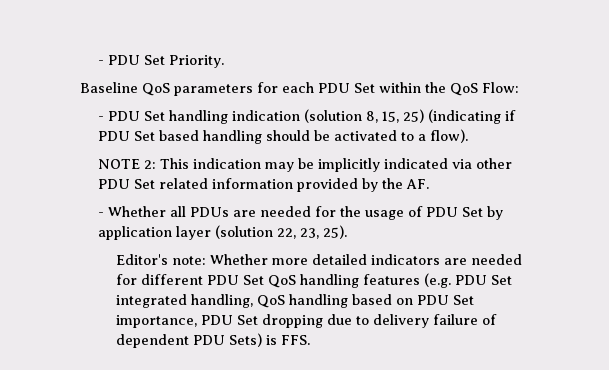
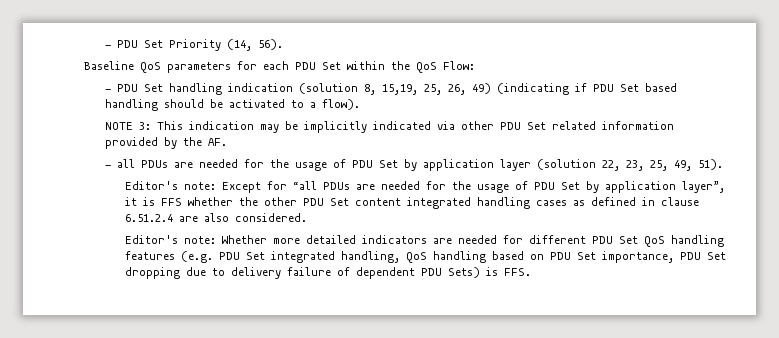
- - PDU Set Priority.
+ - PDU Set Priority (14, 56).
- - PDU Set handling indication (solution 8, 15, 25) (indicating if PDU Set based handling should be activated to a flow).
+ - PDU Set handling indication (solution 8, 15,19, 25, 26, 49) (indicating if PDU Set based handling should be activated to a flow).
- NOTE 2: This indication may be implicitly indicated via other PDU Set related information provided by the AF.
+ NOTE 3: This indication may be implicitly indicated via other PDU Set related information provided by the AF.
- - Whether all PDUs are needed for the usage of PDU Set by application layer (solution 22, 23, 25).
+ - all PDUs are needed for the usage of PDU Set by application layer (solution 22, 23, 25, 49, 51).
+ Editor's note: Except for “all PDUs are needed for the usage of PDU Set by application layer”, it is FFS whether the other PDU Set content integrated handling cases as defined in clause 6.51.2.4 are also considered.

